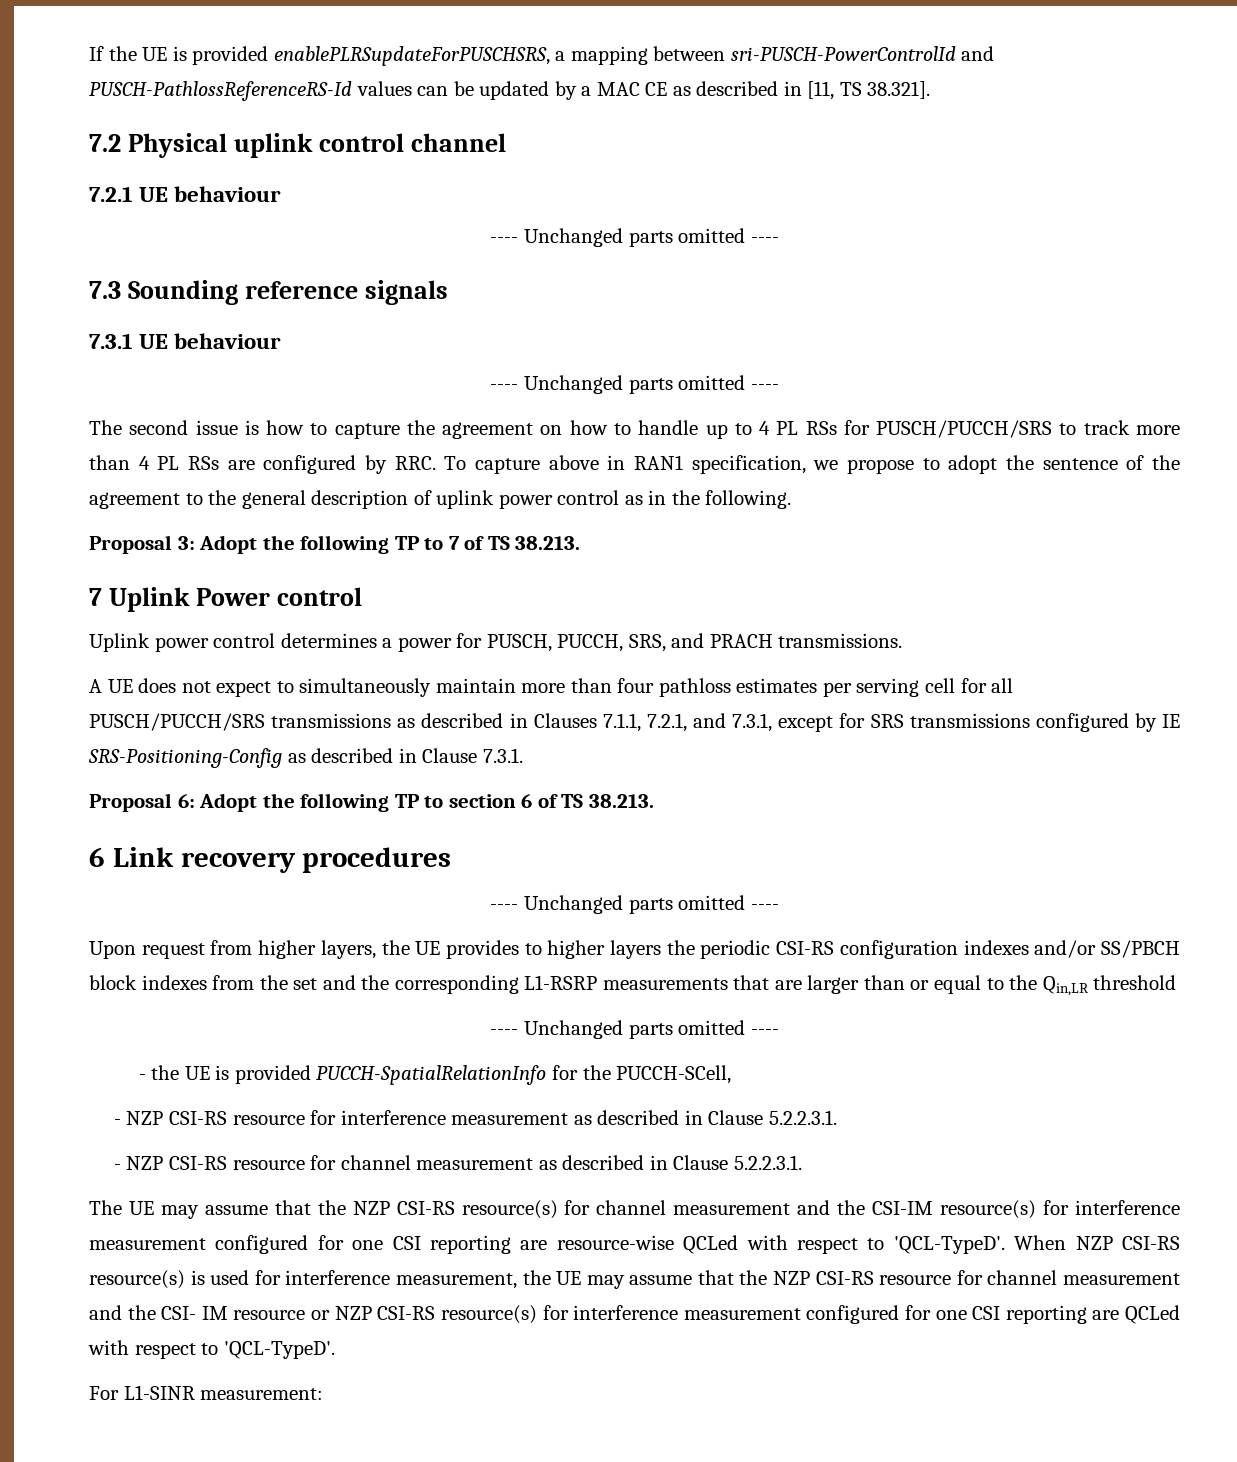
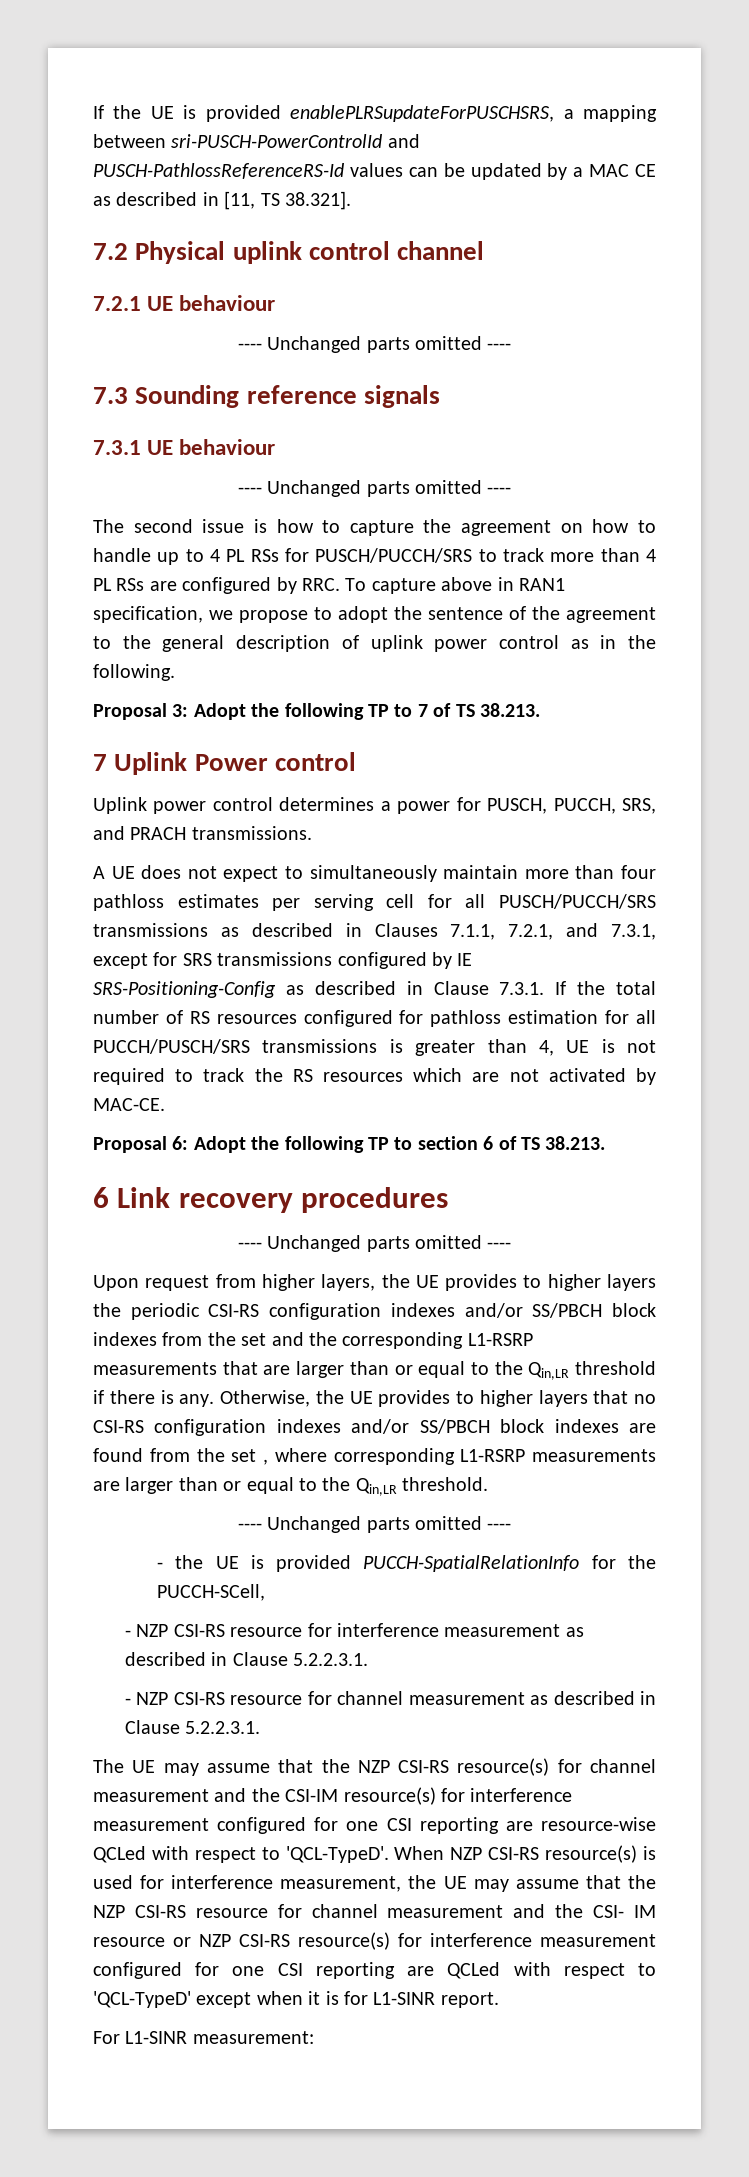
- A UE does not expect to simultaneously maintain more than four pathloss estimates per serving cell for all PUSCH/PUCCH/SRS transmissions as described in Clauses 7.1.1, 7.2.1, and 7.3.1, except for SRS transmissions configured by IE SRS-Positioning-Config as described in Clause 7.3.1.
+ A UE does not expect to simultaneously maintain more than four pathloss estimates per serving cell for all PUSCH/PUCCH/SRS transmissions as described in Clauses 7.1.1, 7.2.1, and 7.3.1, except for SRS transmissions configured by IE SRS-Positioning-Config as described in Clause 7.3.1. If the total number of RS resources configured for pathloss estimation for all PUCCH/PUSCH/SRS transmissions is greater than 4, UE is not required to track the RS resources which are not activated by MAC-CE.
- Upon request from higher layers, the UE provides to higher layers the periodic CSI-RS configuration indexes and/or SS/PBCH block indexes from the set and the corresponding L1-RSRP measurements that are larger than or equal to the Qin,LR threshold
+ Upon request from higher layers, the UE provides to higher layers the periodic CSI-RS configuration indexes and/or SS/PBCH block indexes from the set and the corresponding L1-RSRP measurements that are larger than or equal to the Qin,LR threshold if there is any. Otherwise, the UE provides to higher layers that no CSI-RS configuration indexes and/or SS/PBCH block indexes are found from the set , where corresponding L1-RSRP measurements are larger than or equal to the Qin,LR threshold.
- When NZP CSI-RS resource(s) is used for interference measurement, the UE may assume that the NZP CSI-RS resource for channel measurement and the CSI- IM resource or NZP CSI-RS resource(s) for interference measurement configured for one CSI reporting are QCLed with respect to 'QCL-TypeD'.
+ When NZP CSI-RS resource(s) is used for interference measurement, the UE may assume that the NZP CSI-RS resource for channel measurement and the CSI- IM resource or NZP CSI-RS resource(s) for interference measurement configured for one CSI reporting are QCLed with respect to 'QCL-TypeD' except when it is for L1-SINR report.

